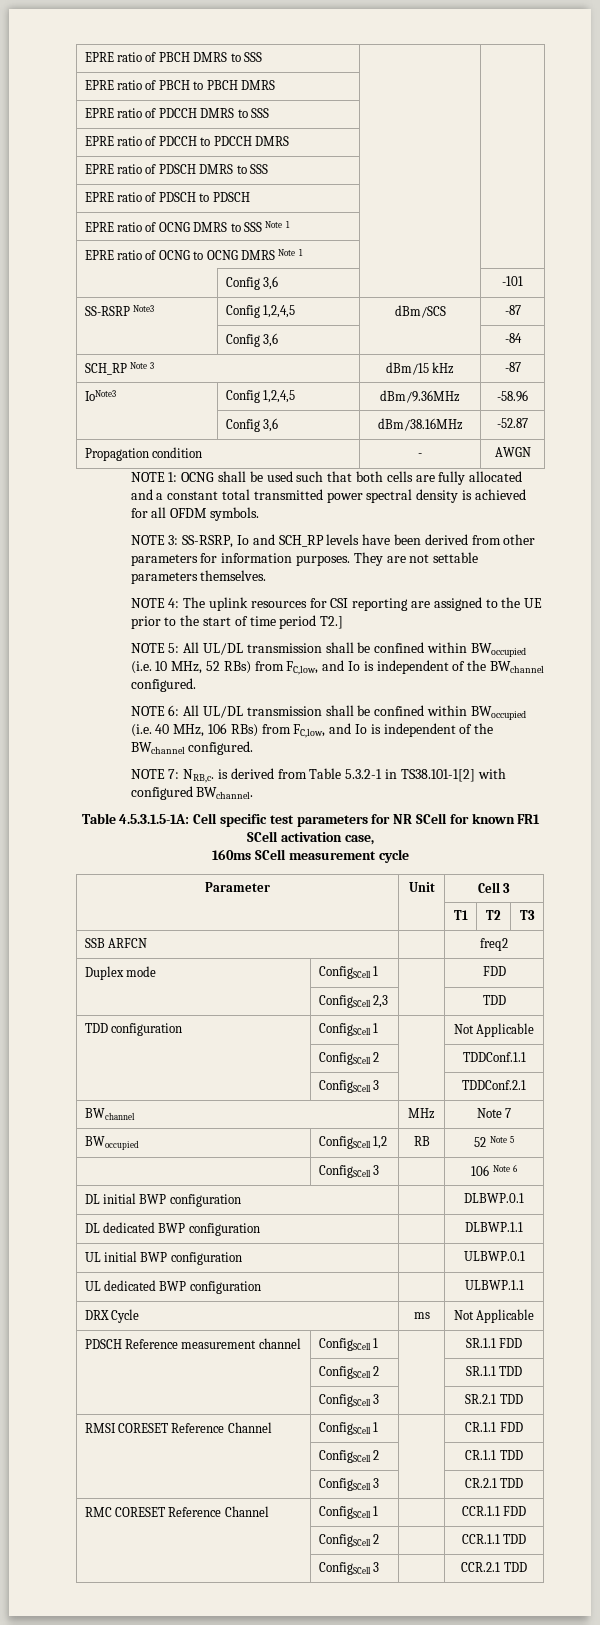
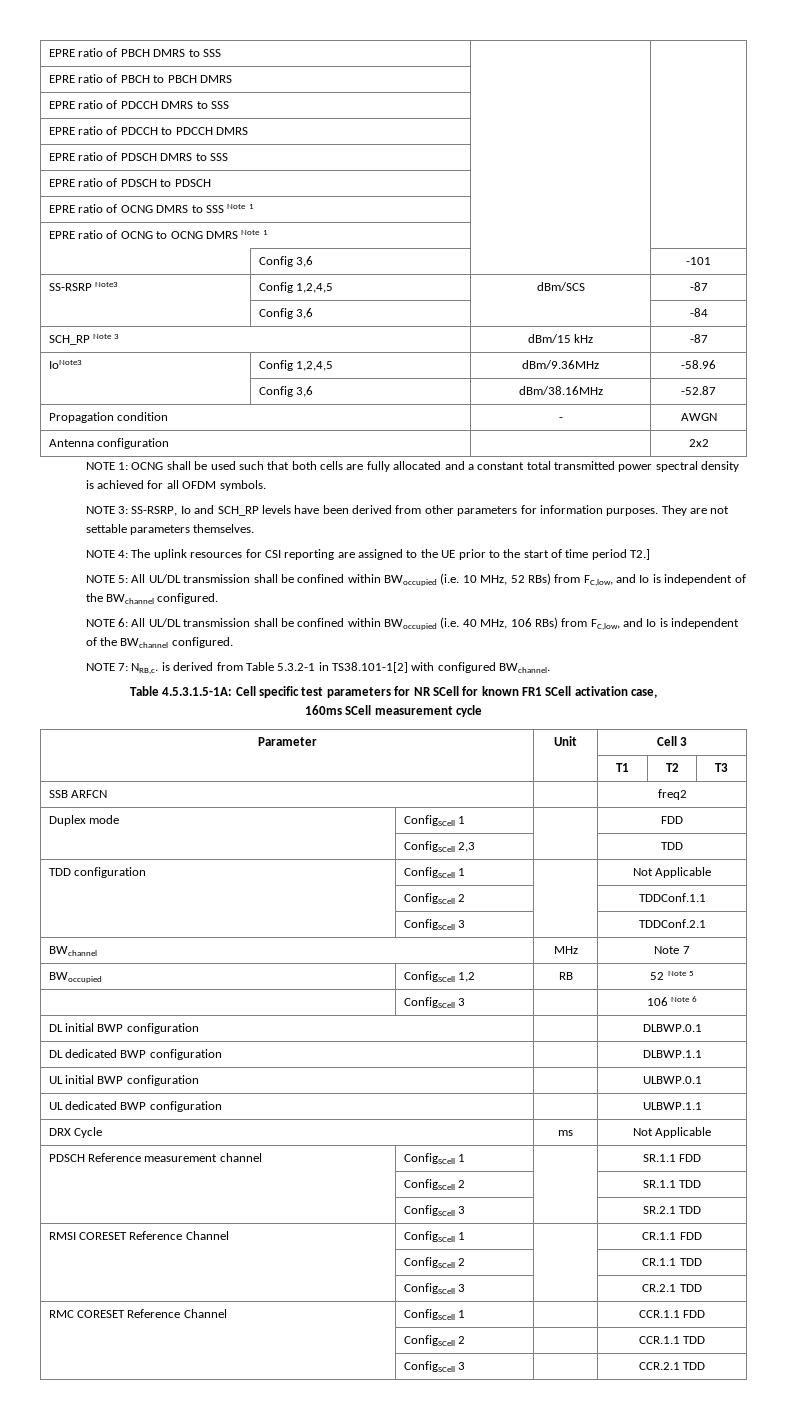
+ Antenna configuration | | 2x2

